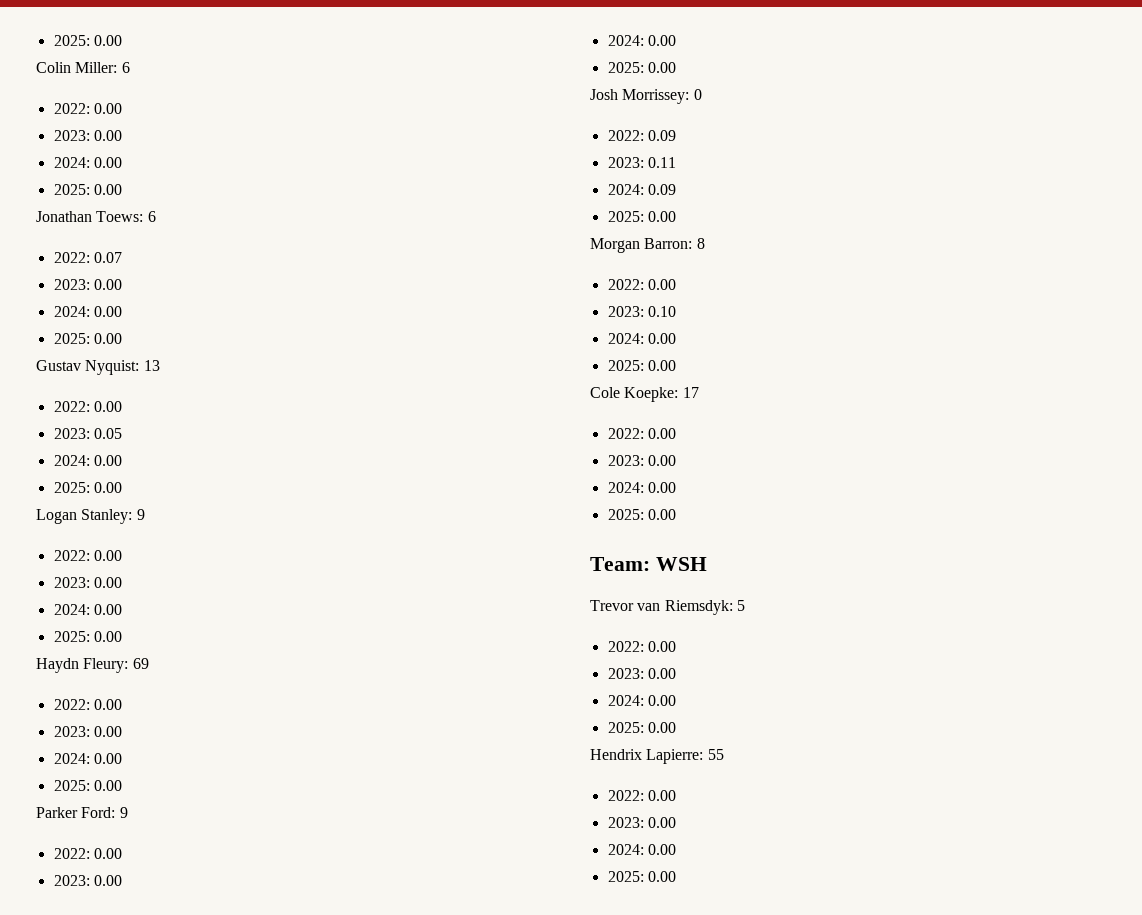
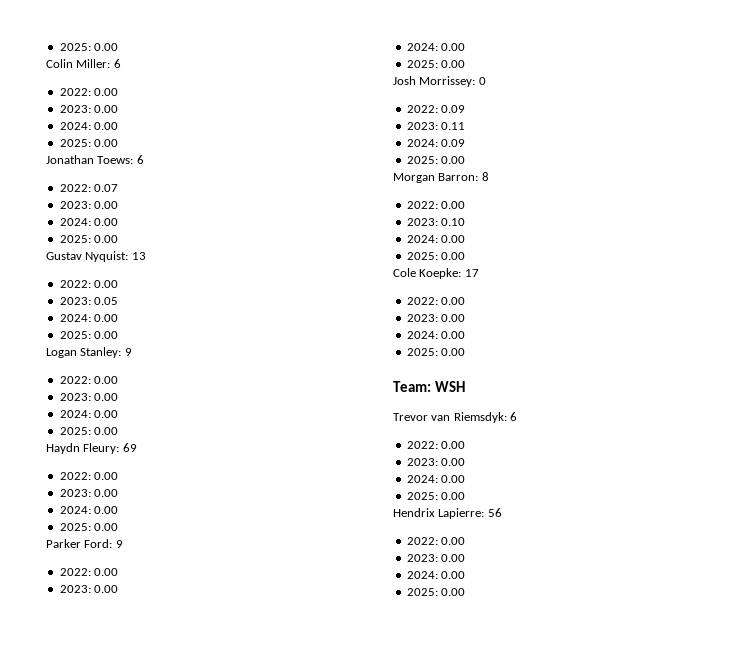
- Trevor van Riemsdyk: 5
+ Trevor van Riemsdyk: 6
- Hendrix Lapierre: 55
+ Hendrix Lapierre: 56

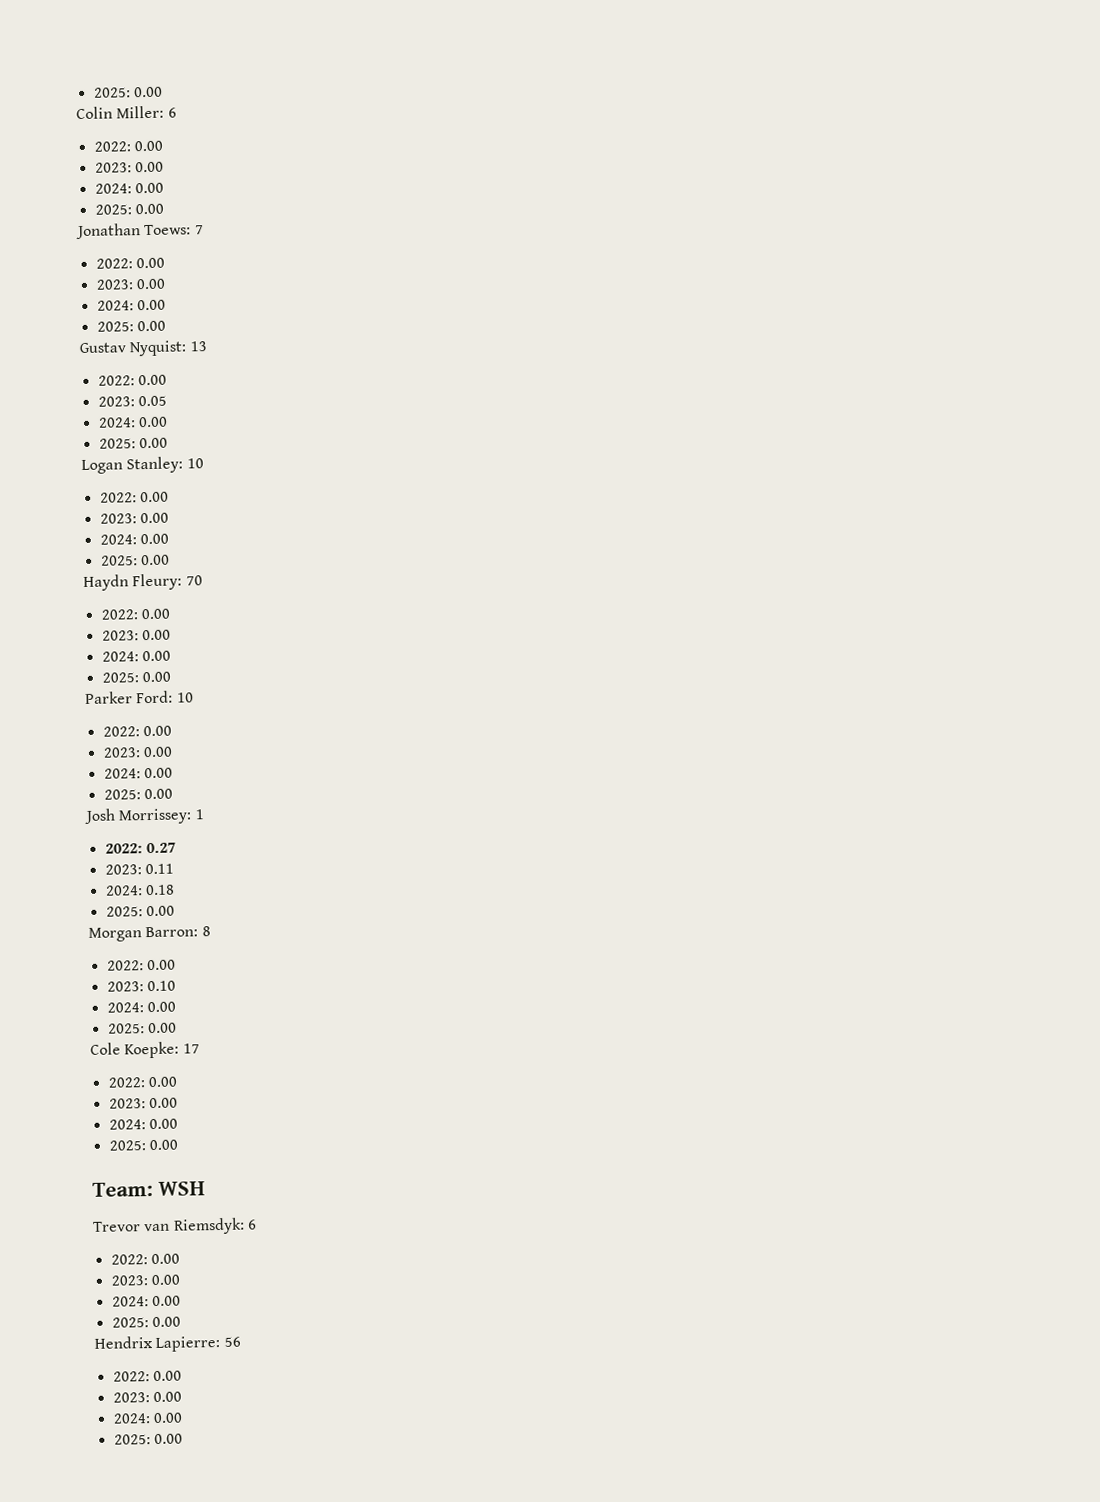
- Jonathan Toews: 6
- 2022: 0.07
+ Jonathan Toews: 7
+ 2022: 0.00
- Logan Stanley: 9
+ Logan Stanley: 10
- Haydn Fleury: 69
+ Haydn Fleury: 70
- Parker Ford: 9
+ Parker Ford: 10
- Josh Morrissey: 0
- 2022: 0.09
+ Josh Morrissey: 1
+ 2022: 0.27
- 2024: 0.09
+ 2024: 0.18

